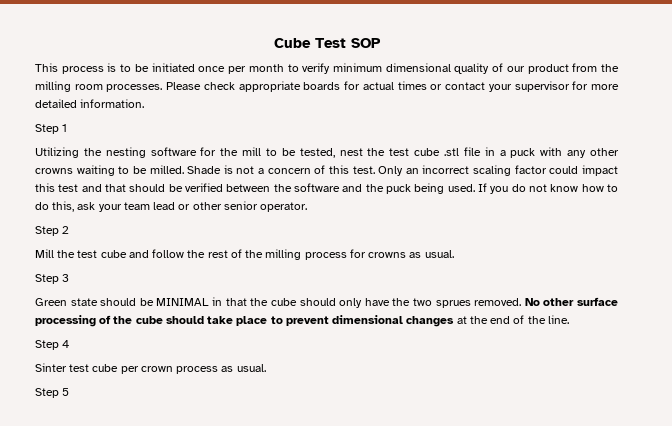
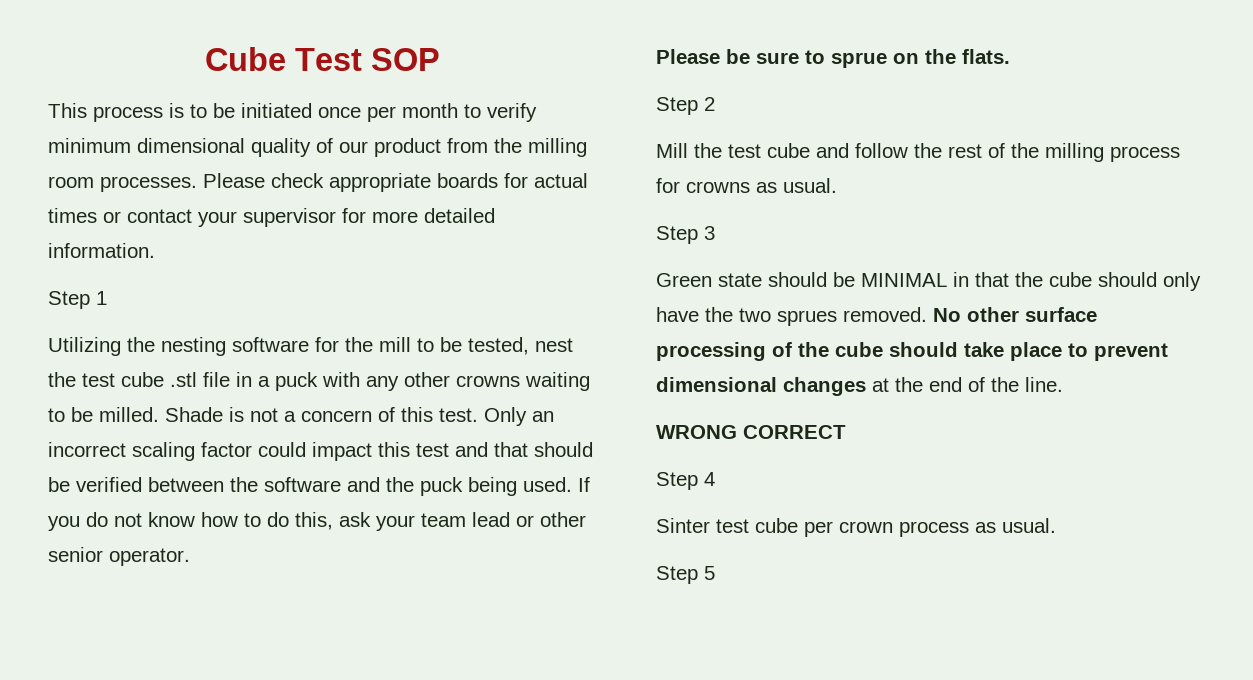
+ Please be sure to sprue on the flats.
+ WRONG CORRECT

